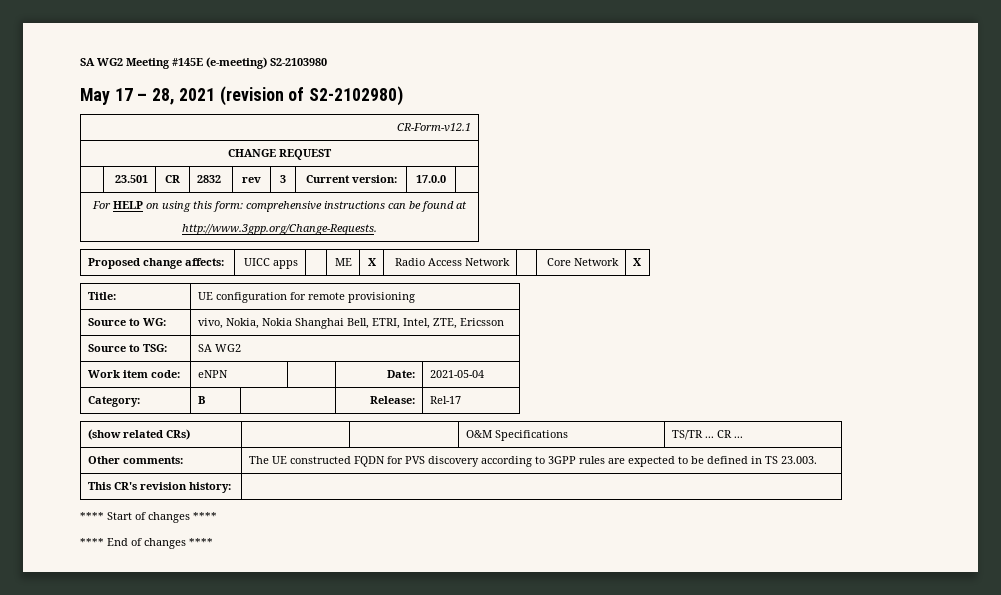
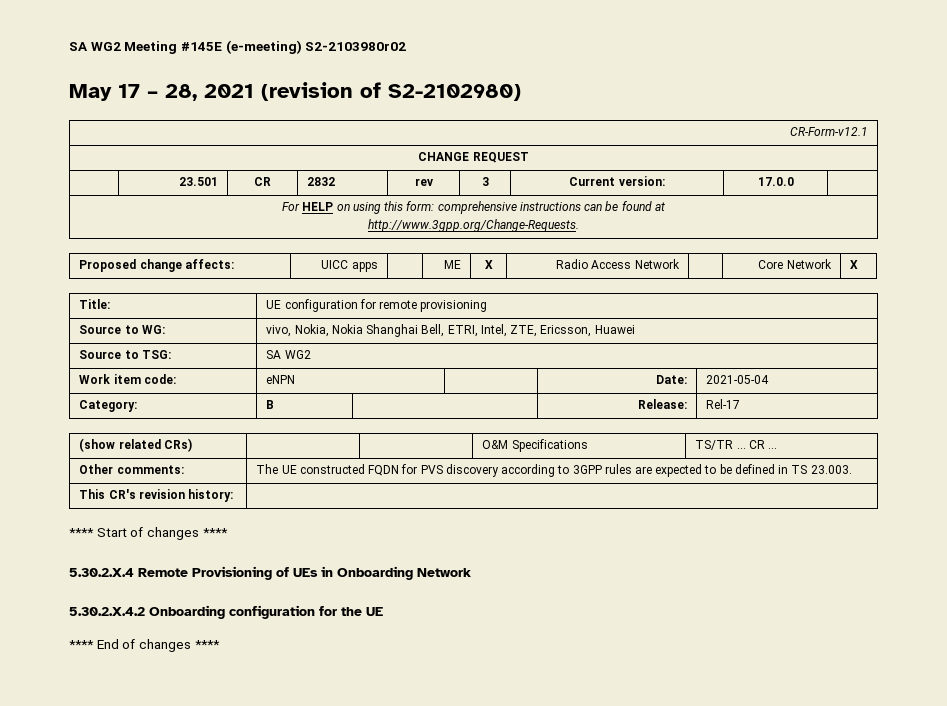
- SA WG2 Meeting #145E (e-meeting) S2-2103980
+ SA WG2 Meeting #145E (e-meeting) S2-2103980r02
- Source to WG: | vivo, Nokia, Nokia Shanghai Bell, ETRI, Intel, ZTE, Ericsson
+ Source to WG: | vivo, Nokia, Nokia Shanghai Bell, ETRI, Intel, ZTE, Ericsson, Huawei
+ 5.30.2.X.4 Remote Provisioning of UEs in Onboarding Network
+ 5.30.2.X.4.2 Onboarding configuration for the UE

